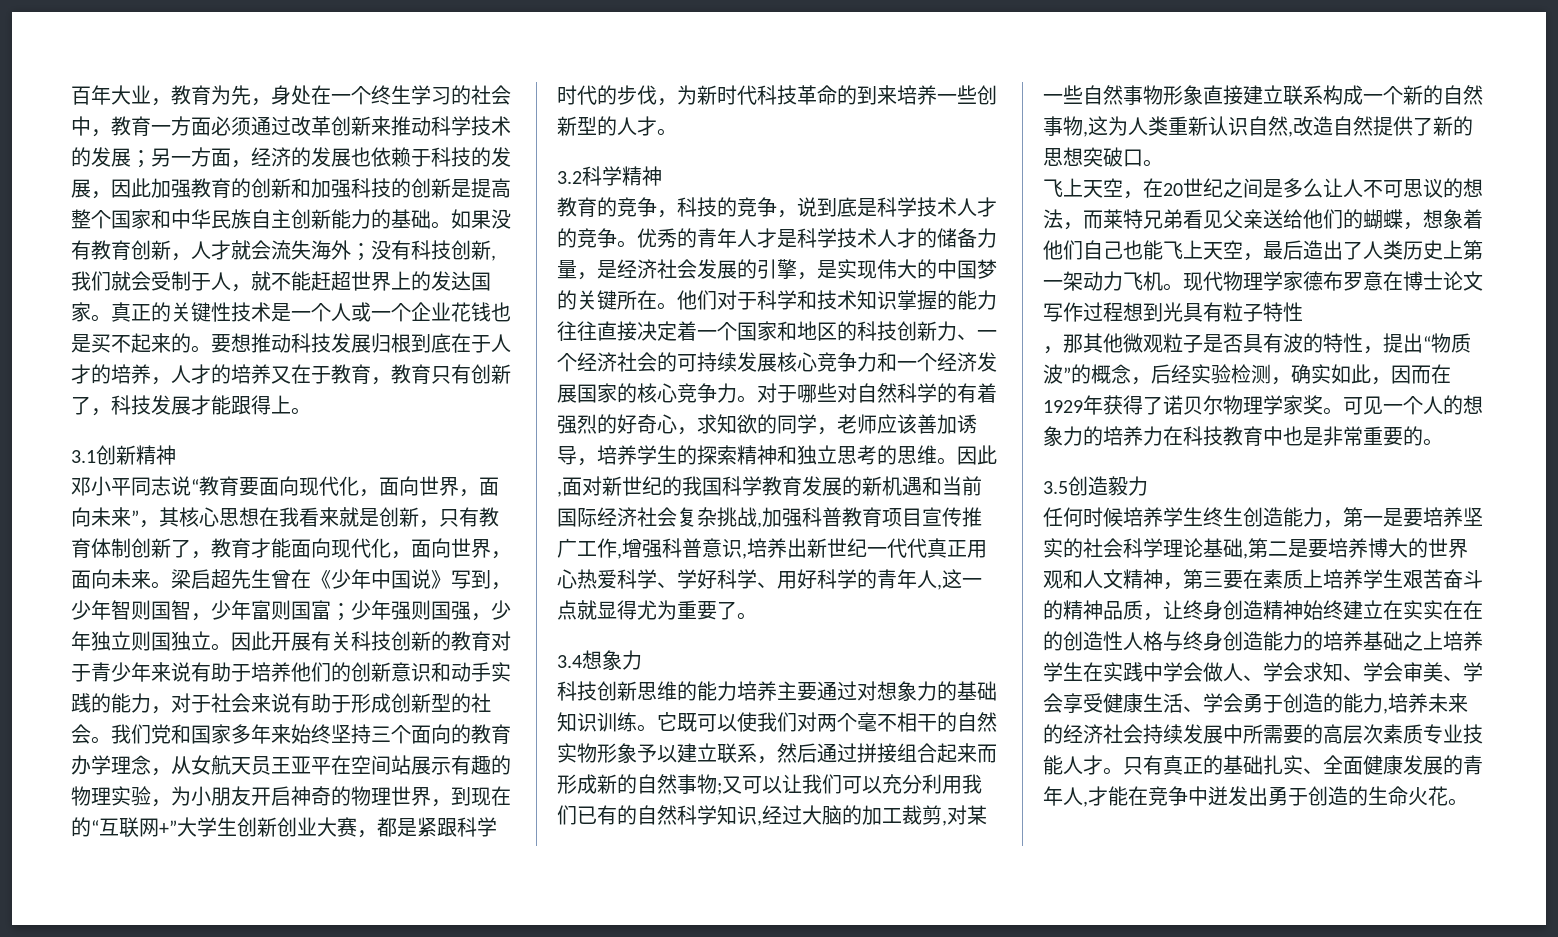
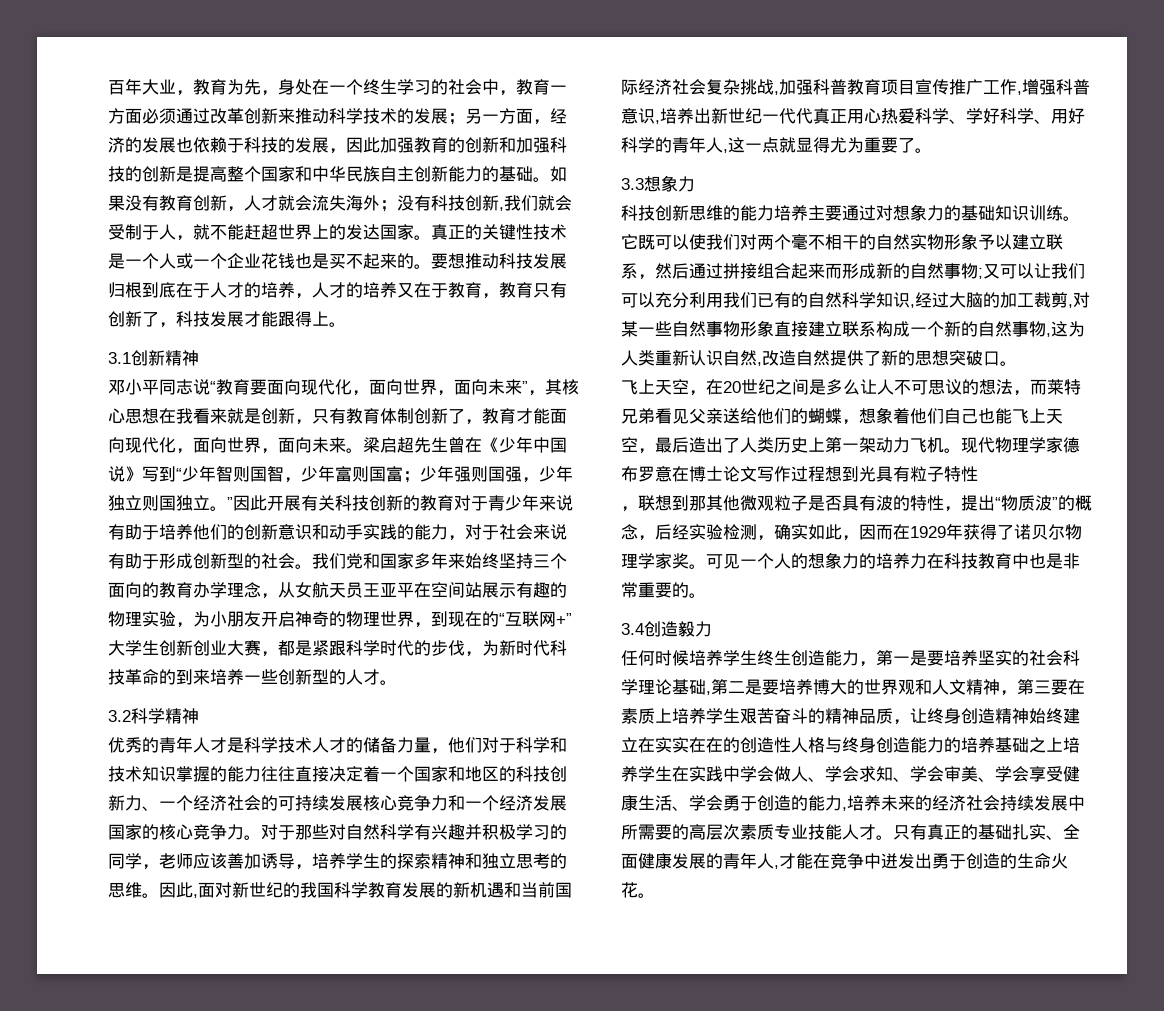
- 梁启超先生曾在《少年中国说》写到，少年智则国智，少年富则国富；少年强则国强，少年独立则国独立。因此开展有关科技创新的教育对于青少年来说有助于培养他们的创新意识和动手实践的能力，对于社会来说有助于形成创新型的社会。
+ 梁启超先生曾在《少年中国说》写到“少年智则国智，少年富则国富；少年强则国强，少年独立则国独立。”因此开展有关科技创新的教育对于青少年来说有助于培养他们的创新意识和动手实践的能力，对于社会来说有助于形成创新型的社会。
- 教育的竞争，科技的竞争，说到底是科学技术人才的竞争。优秀的青年人才是科学技术人才的储备力量，是经济社会发展的引擎，是实现伟大的中国梦的关键所在。他们对于科学和技术知识掌握的能力往往直接决定着一个国家和地区的科技创新力、一个经济社会的可持续发展核心竞争力和一个经济发展国家的核心竞争力。
+ 优秀的青年人才是科学技术人才的储备力量，他们对于科学和技术知识掌握的能力往往直接决定着一个国家和地区的科技创新力、一个经济社会的可持续发展核心竞争力和一个经济发展国家的核心竞争力。
- 对于哪些对自然科学的有着强烈的好奇心，求知欲的同学，老师应该善加诱导，培养学生的探索精神和独立思考的思维。
+ 对于那些对自然科学有兴趣并积极学习的同学，老师应该善加诱导，培养学生的探索精神和独立思考的思维。
- 3.4想象力
+ 3.3想象力
- ，那其他微观粒子是否具有波的特性，提出“物质波”的概念，后经实验检测，确实如此，因而在1929年获得了诺贝尔物理学家奖。
+ ，联想到那其他微观粒子是否具有波的特性，提出“物质波”的概念，后经实验检测，确实如此，因而在1929年获得了诺贝尔物理学家奖。
- 3.5创造毅力
+ 3.4创造毅力

